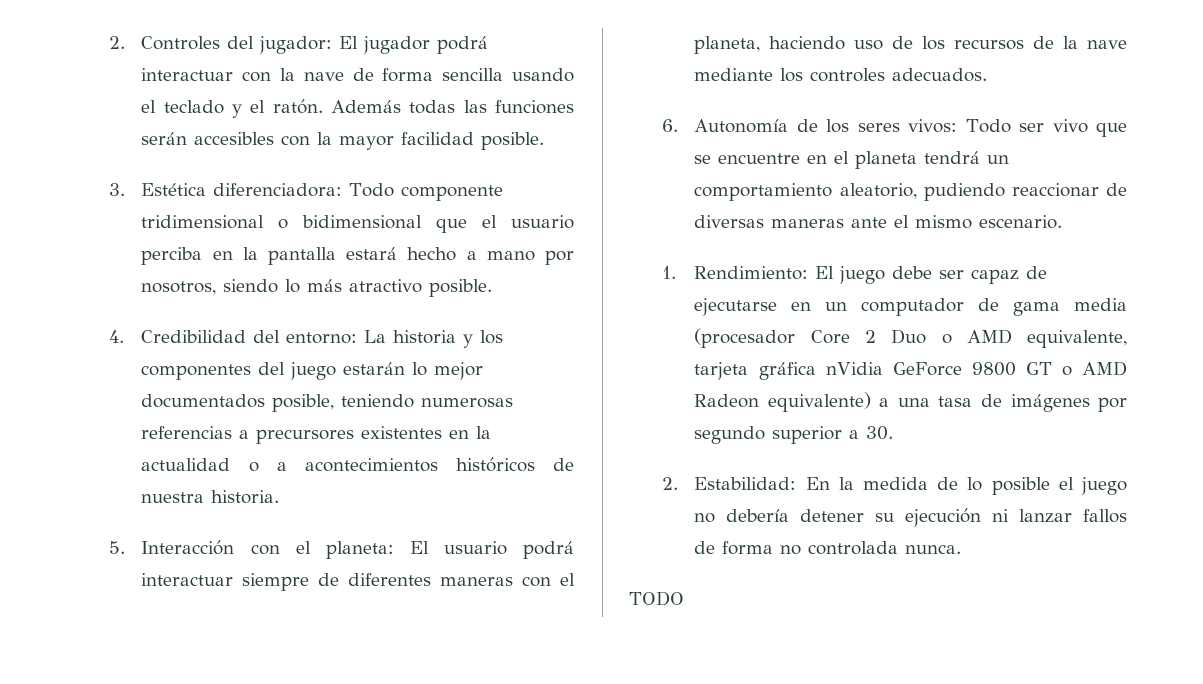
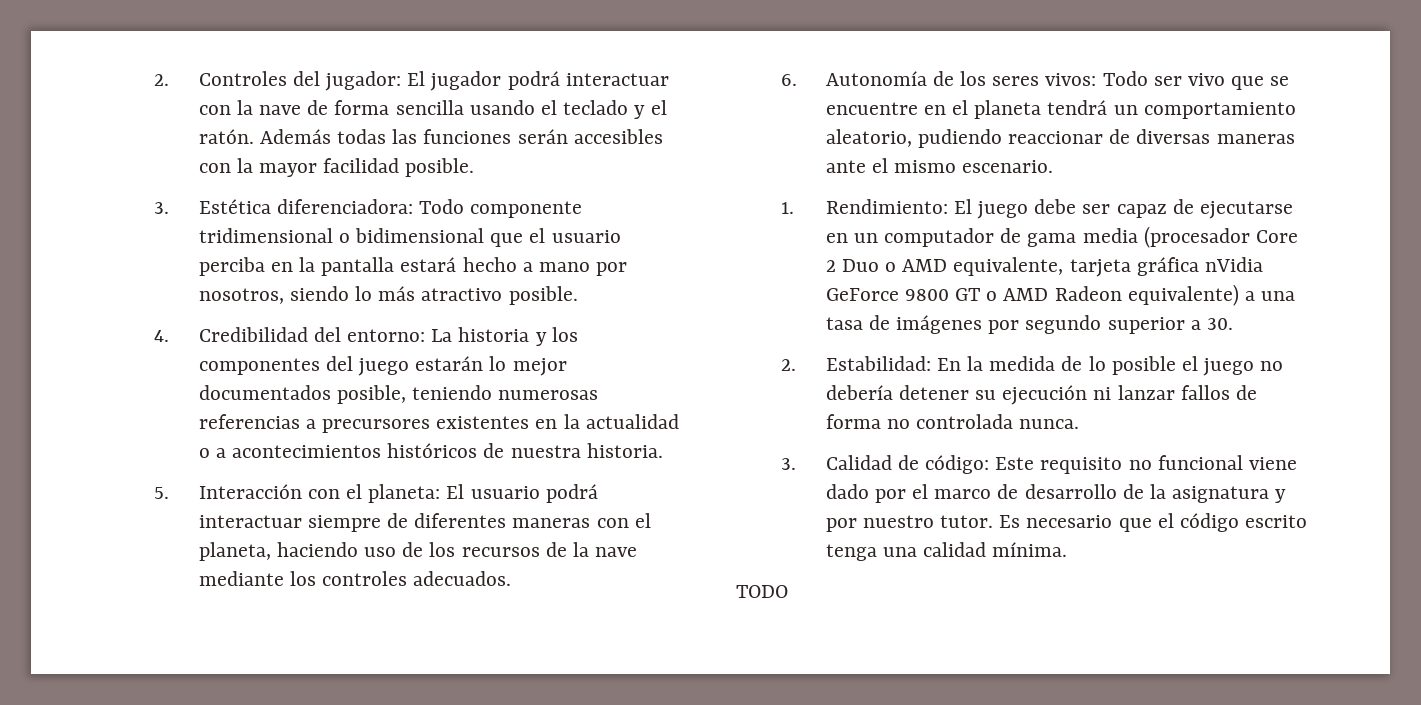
+ 3. Calidad de código: Este requisito no funcional viene dado por el marco de desarrollo de la asignatura y por nuestro tutor. Es necesario que el código escrito tenga una calidad mínima.

